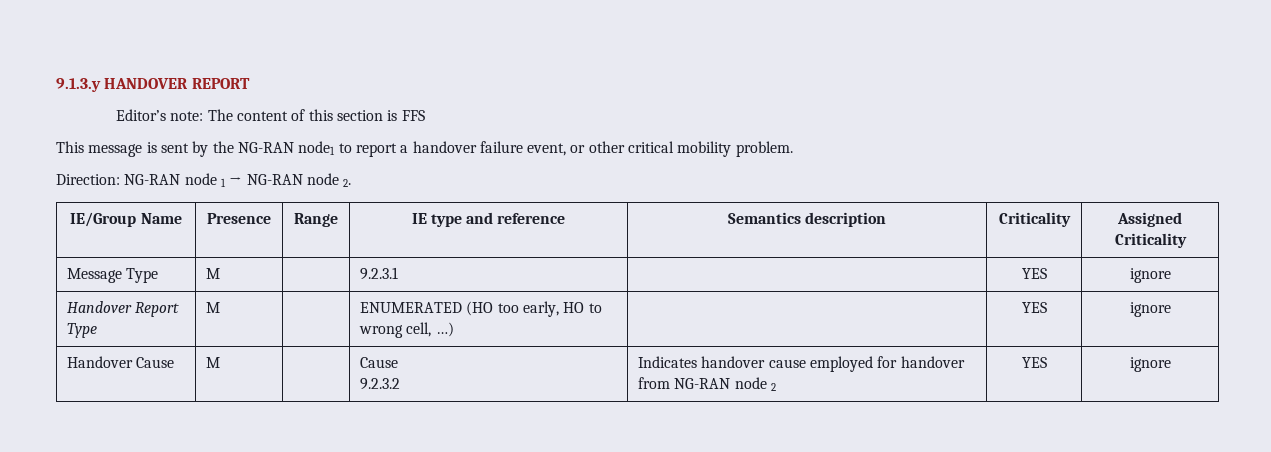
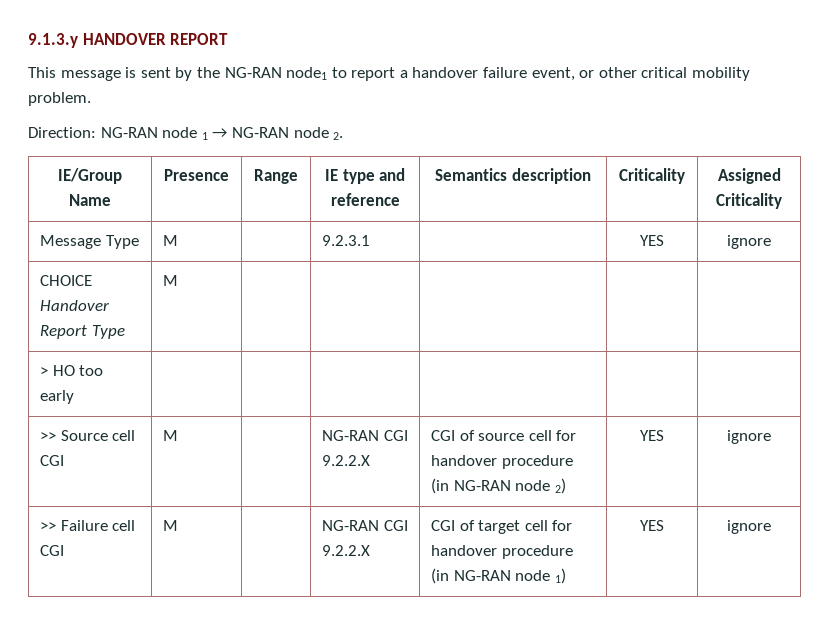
- Editor’s note: The content of this section is FFS
- Handover Report Type | M | | ENUMERATED (HO too early, HO to wrong cell, …) | | YES | ignore
- Handover Cause | M | | Cause
- 9.2.3.2 | Indicates handover cause employed for handover from NG-RAN node 2 | YES | ignore
+ CHOICE Handover Report Type | M | | | | |
+ > HO too early | | | | | |
+ >> Source cell CGI | M | | NG-RAN CGI 9.2.2.X | CGI of source cell for handover procedure (in NG-RAN node 2) | YES | ignore
+ >> Failure cell CGI | M | | NG-RAN CGI 9.2.2.X | CGI of target cell for handover procedure (in NG-RAN node 1) | YES | ignore

